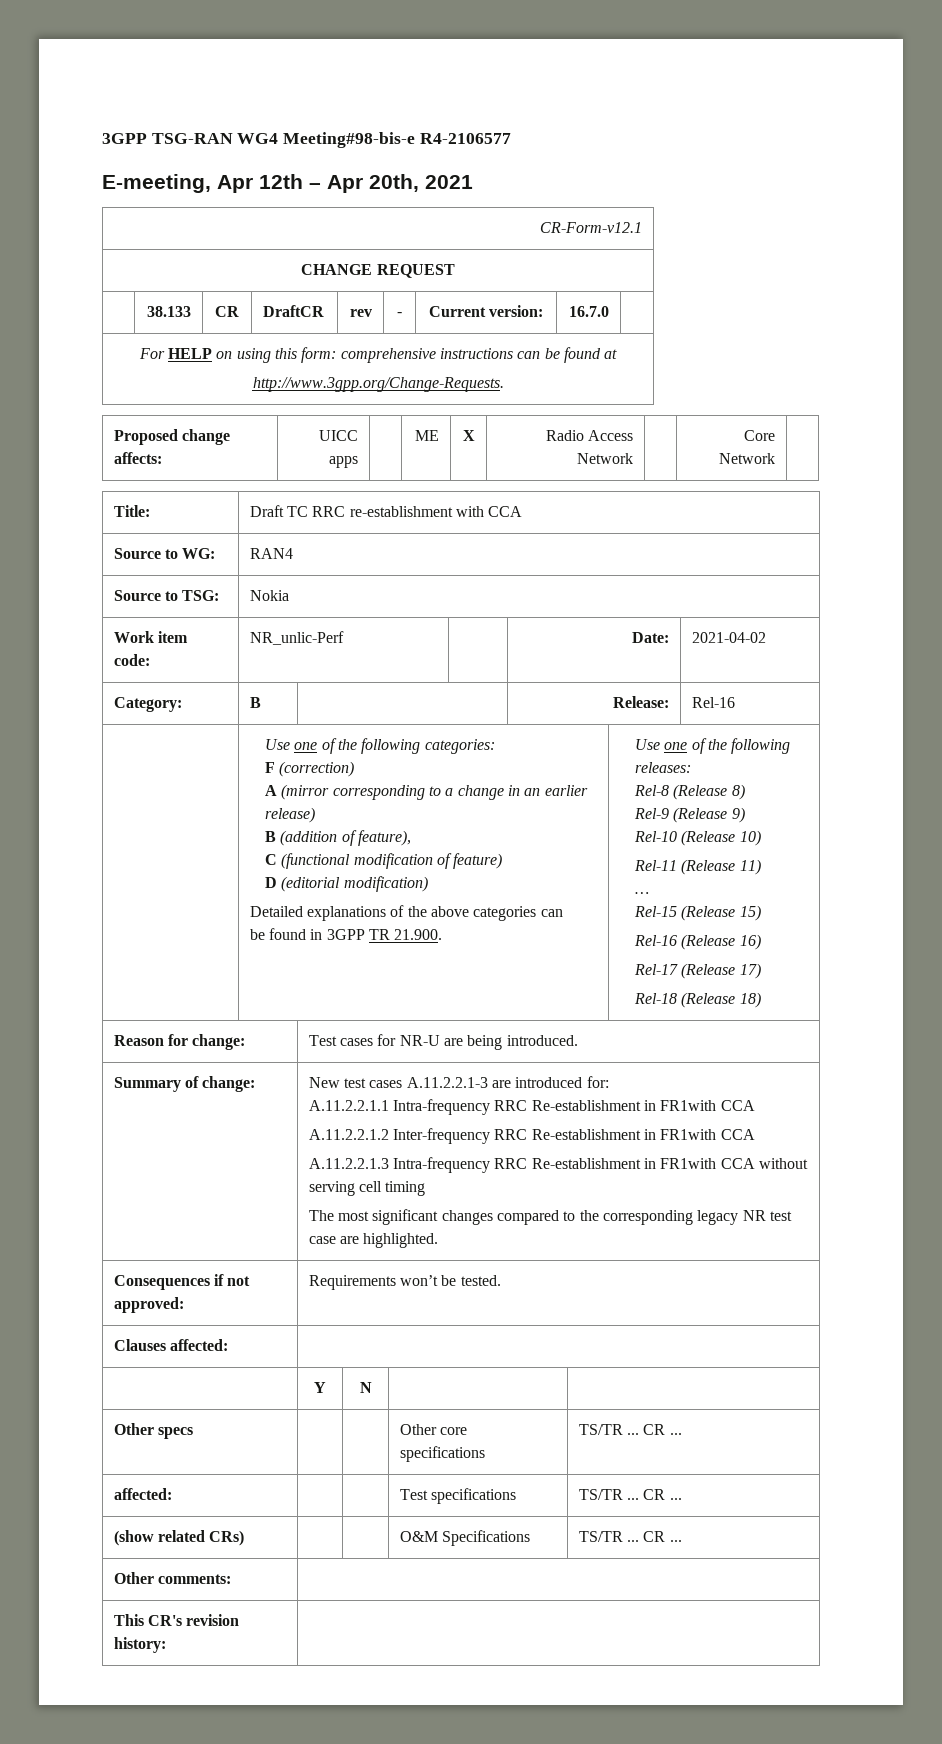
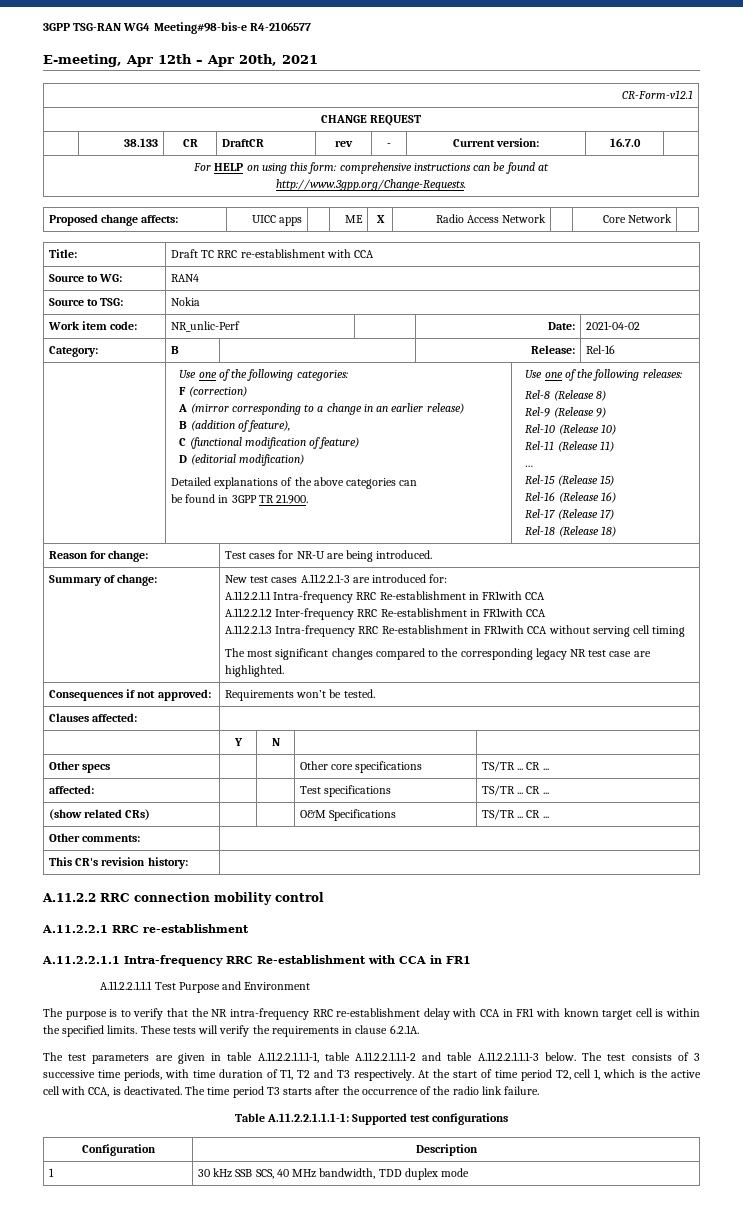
+ A.11.2.2 RRC connection mobility control
+ A.11.2.2.1 RRC re-establishment
+ A.11.2.2.1.1 Intra-frequency RRC Re-establishment with CCA in FR1
+ A.11.2.2.1.1.1 Test Purpose and Environment
+ The purpose is to verify that the NR intra-frequency RRC re-establishment delay with CCA in FR1 with known target cell is within the specified limits. These tests will verify the requirements in clause 6.2.1A.
+ The test parameters are given in table A.11.2.2.1.1.1-1, table A.11.2.2.1.1.1-2 and table A.11.2.2.1.1.1-3 below. The test consists of 3 successive time periods, with time duration of T1, T2 and T3 respectively. At the start of time period T2, cell 1, which is the active cell with CCA, is deactivated. The time period T3 starts after the occurrence of the radio link failure.
+ Table A.11.2.2.1.1.1-1: Supported test configurations
+ Configuration | Description
+ 1 | 30 kHz SSB SCS, 40 MHz bandwidth, TDD duplex mode

